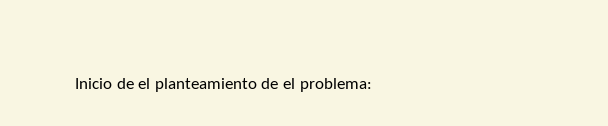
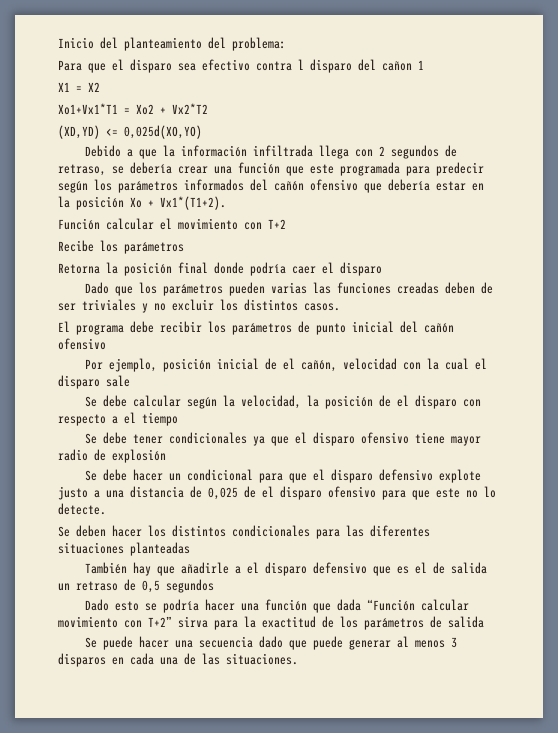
- Inicio de el planteamiento de el problema:
+ Inicio del planteamiento del problema:
+ Para que el disparo sea efectivo contra l disparo del cañon 1
+ X1 = X2
+ Xo1+Vx1*T1 = Xo2 + Vx2*T2
+ (XD,YD) <= 0,025d(XO,YO)
+ Debido a que la información infiltrada llega con 2 segundos de retraso, se debería crear una función que este programada para predecir según los parámetros informados del cañón ofensivo que debería estar en la posición Xo + Vx1*(T1+2).
+ Función calcular el movimiento con T+2
+ Recibe los parámetros
+ Retorna la posición final donde podría caer el disparo
+ Dado que los parámetros pueden varias las funciones creadas deben de ser triviales y no excluir los distintos casos.
+ El programa debe recibir los parámetros de punto inicial del cañón ofensivo
+ Por ejemplo, posición inicial de el cañón, velocidad con la cual el disparo sale
+ Se debe calcular según la velocidad, la posición de el disparo con respecto a el tiempo
+ Se debe tener condicionales ya que el disparo ofensivo tiene mayor radio de explosión
+ Se debe hacer un condicional para que el disparo defensivo explote justo a una distancia de 0,025 de el disparo ofensivo para que este no lo detecte.
+ Se deben hacer los distintos condicionales para las diferentes situaciones planteadas
+ También hay que añadirle a el disparo defensivo que es el de salida un retraso de 0,5 segundos
+ Dado esto se podría hacer una función que dada “Función calcular movimiento con T+2” sirva para la exactitud de los parámetros de salida
+ Se puede hacer una secuencia dado que puede generar al menos 3 disparos en cada una de las situaciones.

